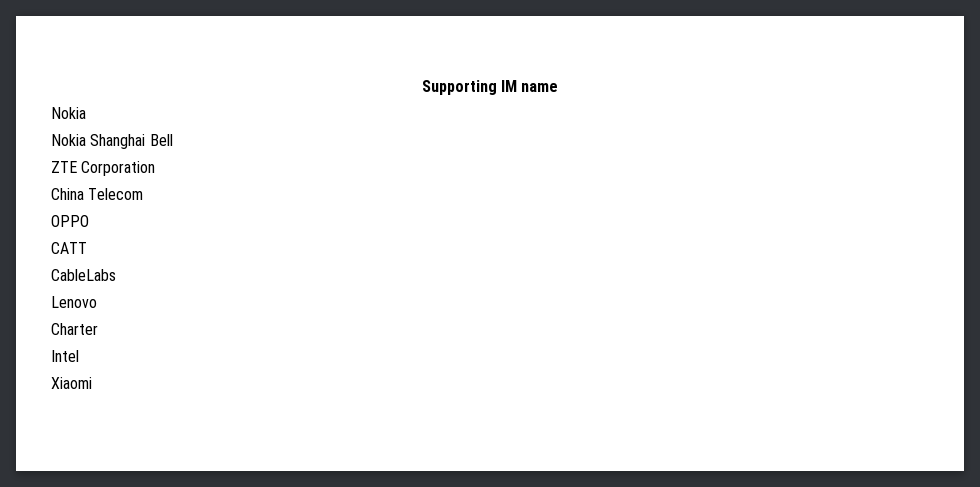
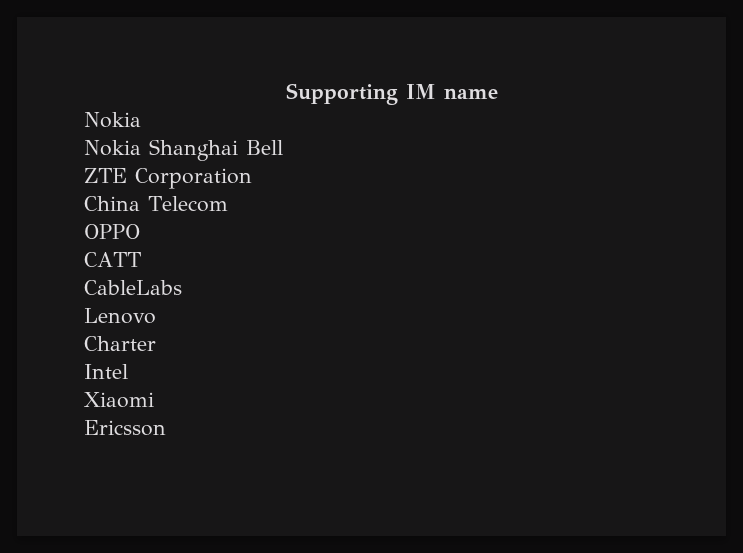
+ Ericsson

